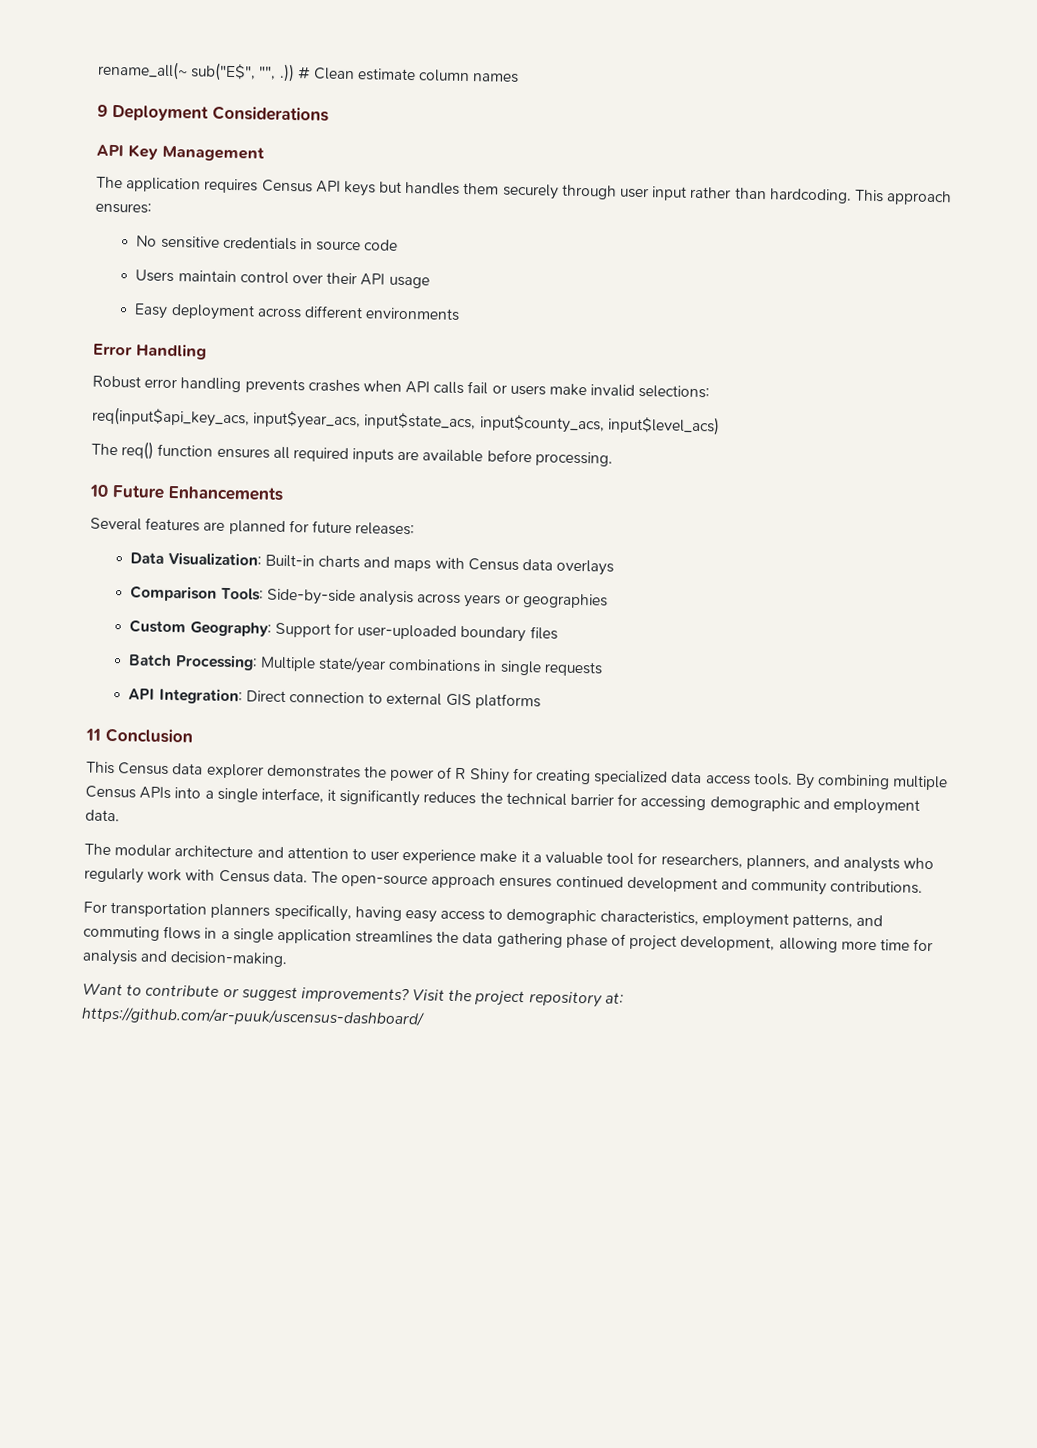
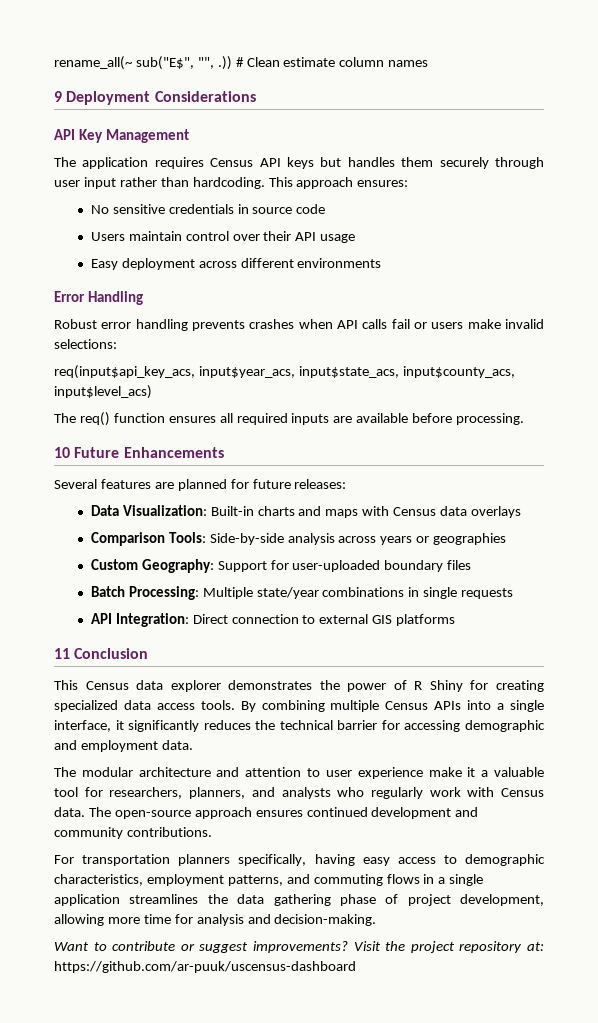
- Visit the project repository at: https://github.com/ar-puuk/uscensus-dashboard/
+ Visit the project repository at: https://github.com/ar-puuk/uscensus-dashboard

